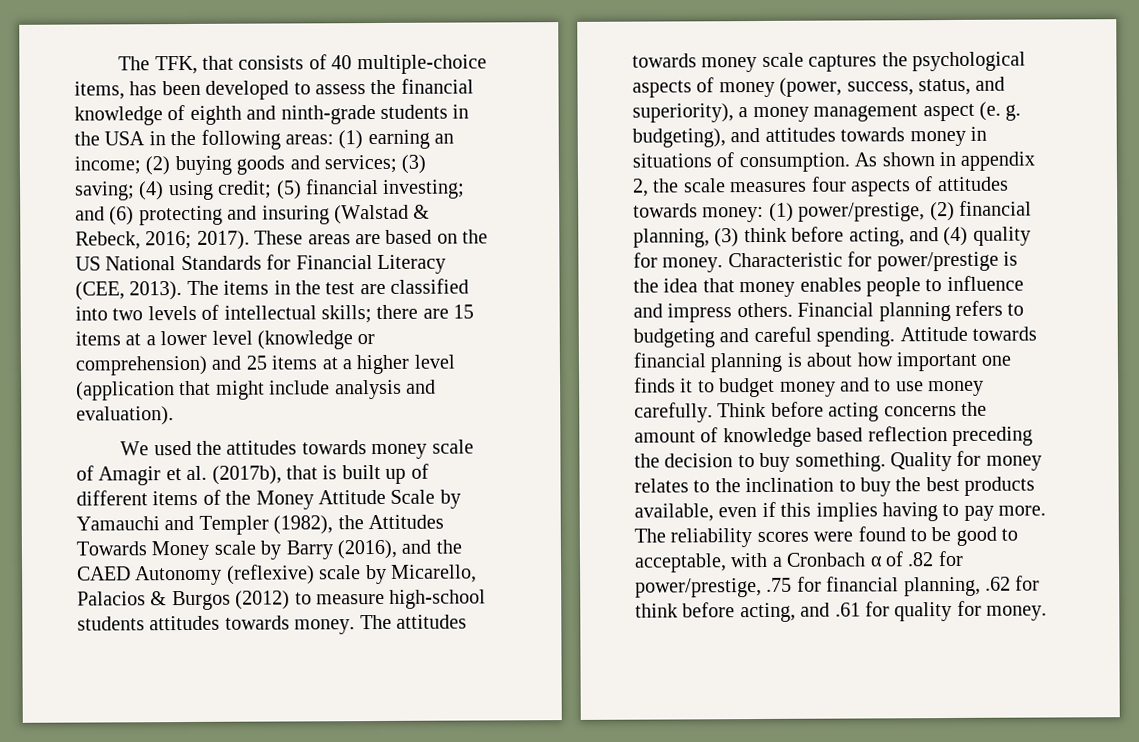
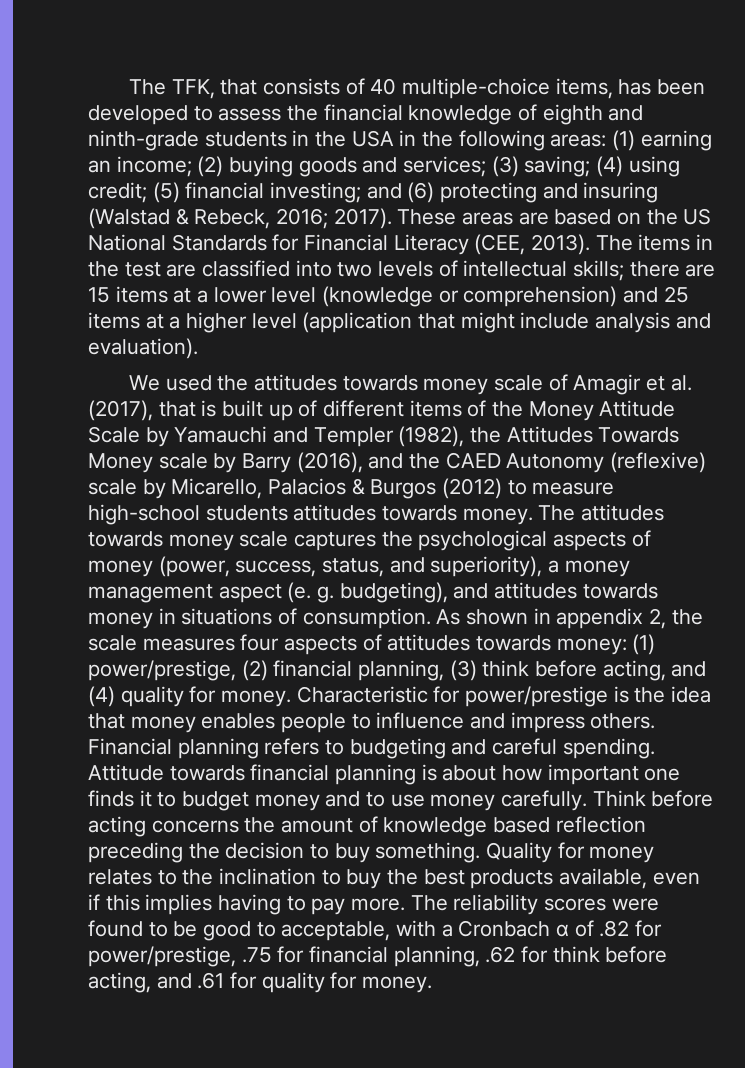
- We used the attitudes towards money scale of Amagir et al. (2017b), that is built up of different items of the Money Attitude Scale by Yamauchi and Templer (1982), the Attitudes Towards Money scale by Barry (2016), and the CAED Autonomy (reflexive) scale by Micarello, Palacios & Burgos (2012) to measure high-school students attitudes towards money.
+ We used the attitudes towards money scale of Amagir et al. (2017), that is built up of different items of the Money Attitude Scale by Yamauchi and Templer (1982), the Attitudes Towards Money scale by Barry (2016), and the CAED Autonomy (reflexive) scale by Micarello, Palacios & Burgos (2012) to measure high-school students attitudes towards money.

